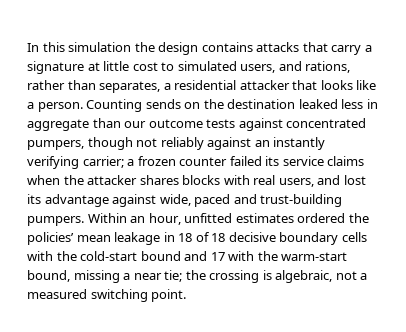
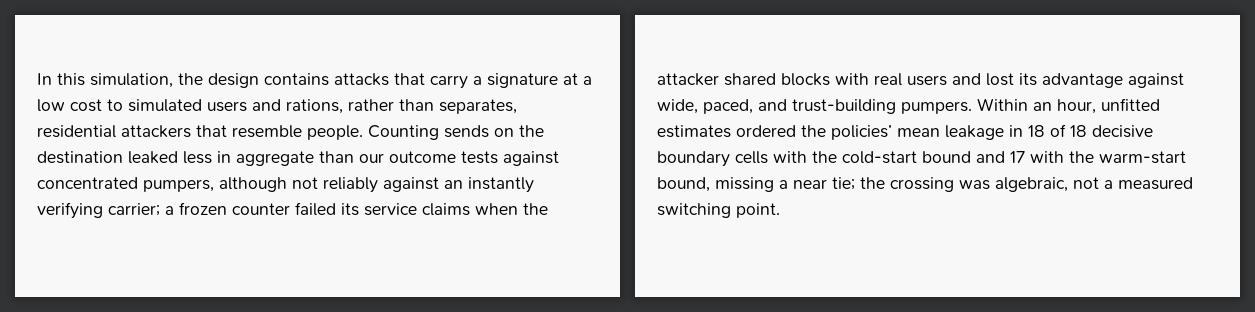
- In this simulation the design contains attacks that carry a signature at little cost to simulated users, and rations, rather than separates, a residential attacker that looks like a person.
+ In this simulation, the design contains attacks that carry a signature at a low cost to simulated users and rations, rather than separates, residential attackers that resemble people.
- Counting sends on the destination leaked less in aggregate than our outcome tests against concentrated pumpers, though not reliably against an instantly verifying carrier; a frozen counter failed its service claims when the attacker shares blocks with real users, and lost its advantage against wide, paced and trust-building pumpers.
+ Counting sends on the destination leaked less in aggregate than our outcome tests against concentrated pumpers, although not reliably against an instantly verifying carrier; a frozen counter failed its service claims when the attacker shared blocks with real users and lost its advantage against wide, paced, and trust-building pumpers.
- Within an hour, unfitted estimates ordered the policies’ mean leakage in 18 of 18 decisive boundary cells with the cold-start bound and 17 with the warm-start bound, missing a near tie; the crossing is algebraic, not a measured switching point.
+ Within an hour, unfitted estimates ordered the policies’ mean leakage in 18 of 18 decisive boundary cells with the cold-start bound and 17 with the warm-start bound, missing a near tie; the crossing was algebraic, not a measured switching point.

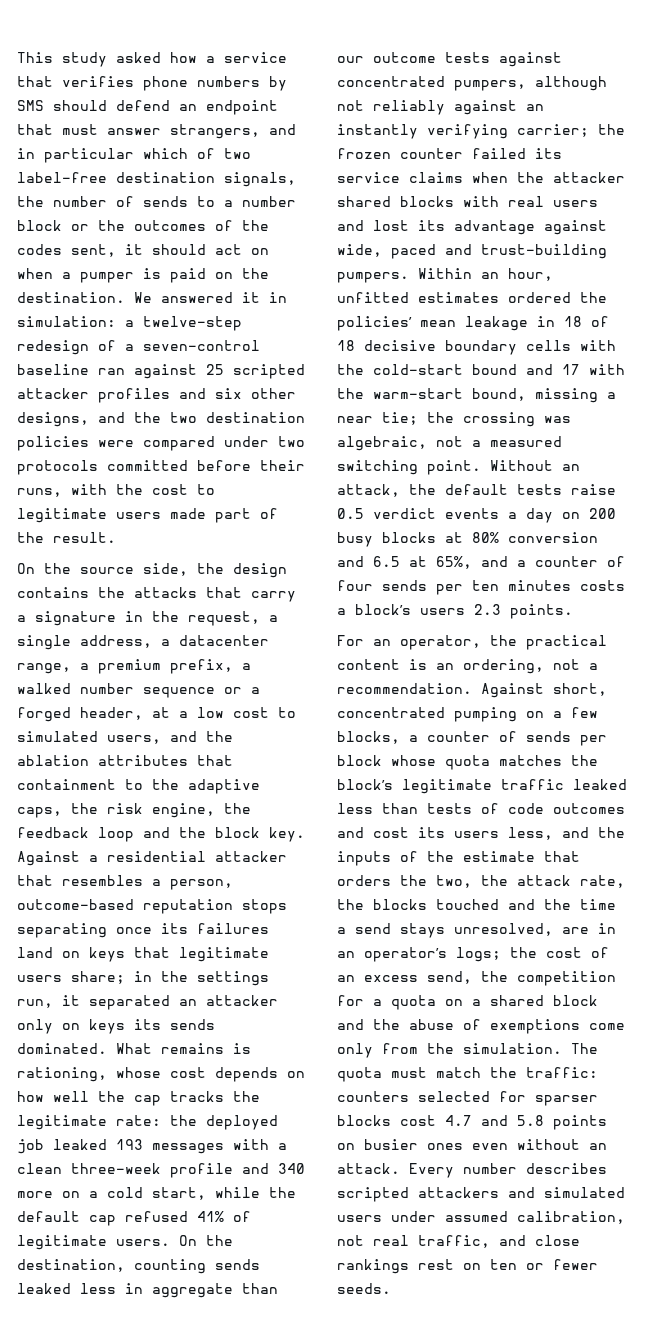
- In this simulation, the design contains attacks that carry a signature at a low cost to simulated users and rations, rather than separates, residential attackers that resemble people. Counting sends on the destination leaked less in aggregate than our outcome tests against concentrated pumpers, although not reliably against an instantly verifying carrier; a frozen counter failed its service claims when the attacker shared blocks with real users and lost its advantage against wide, paced, and trust-building pumpers.
+ This study asked how a service that verifies phone numbers by SMS should defend an endpoint that must answer strangers, and in particular which of two label-free destination signals, the number of sends to a number block or the outcomes of the codes sent, it should act on when a pumper is paid on the destination. We answered it in simulation: a twelve-step redesign of a seven-control baseline ran against 25 scripted attacker profiles and six other designs, and the two destination policies were compared under two protocols committed before their runs, with the cost to legitimate users made part of the result.
+ On the source side, the design contains the attacks that carry a signature in the request, a single address, a datacenter range, a premium prefix, a walked number sequence or a forged header, at a low cost to simulated users, and the ablation attributes that containment to the adaptive caps, the risk engine, the feedback loop and the block key. Against a residential attacker that resembles a person, outcome-based reputation stops separating once its failures land on keys that legitimate users share; in the settings run, it separated an attacker only on keys its sends dominated. What remains is rationing, whose cost depends on how well the cap tracks the legitimate rate: the deployed job leaked 193 messages with a clean three-week profile and 340 more on a cold start, while the default cap refused 41% of legitimate users. On the destination, counting sends leaked less in aggregate than our outcome tests against concentrated pumpers, although not reliably against an instantly verifying carrier; the frozen counter failed its service claims when the attacker shared blocks with real users and lost its advantage against wide, paced and trust-building pumpers.
+ Without an attack, the default tests raise 0.5 verdict events a day on 200 busy blocks at 80% conversion and 6.5 at 65%, and a counter of four sends per ten minutes costs a block’s users 2.3 points.
+ For an operator, the practical content is an ordering, not a recommendation. Against short, concentrated pumping on a few blocks, a counter of sends per block whose quota matches the block’s legitimate traffic leaked less than tests of code outcomes and cost its users less, and the inputs of the estimate that orders the two, the attack rate, the blocks touched and the time a send stays unresolved, are in an operator’s logs; the cost of an excess send, the competition for a quota on a shared block and the abuse of exemptions come only from the simulation. The quota must match the traffic: counters selected for sparser blocks cost 4.7 and 5.8 points on busier ones even without an attack. Every number describes scripted attackers and simulated users under assumed calibration, not real traffic, and close rankings rest on ten or fewer seeds.

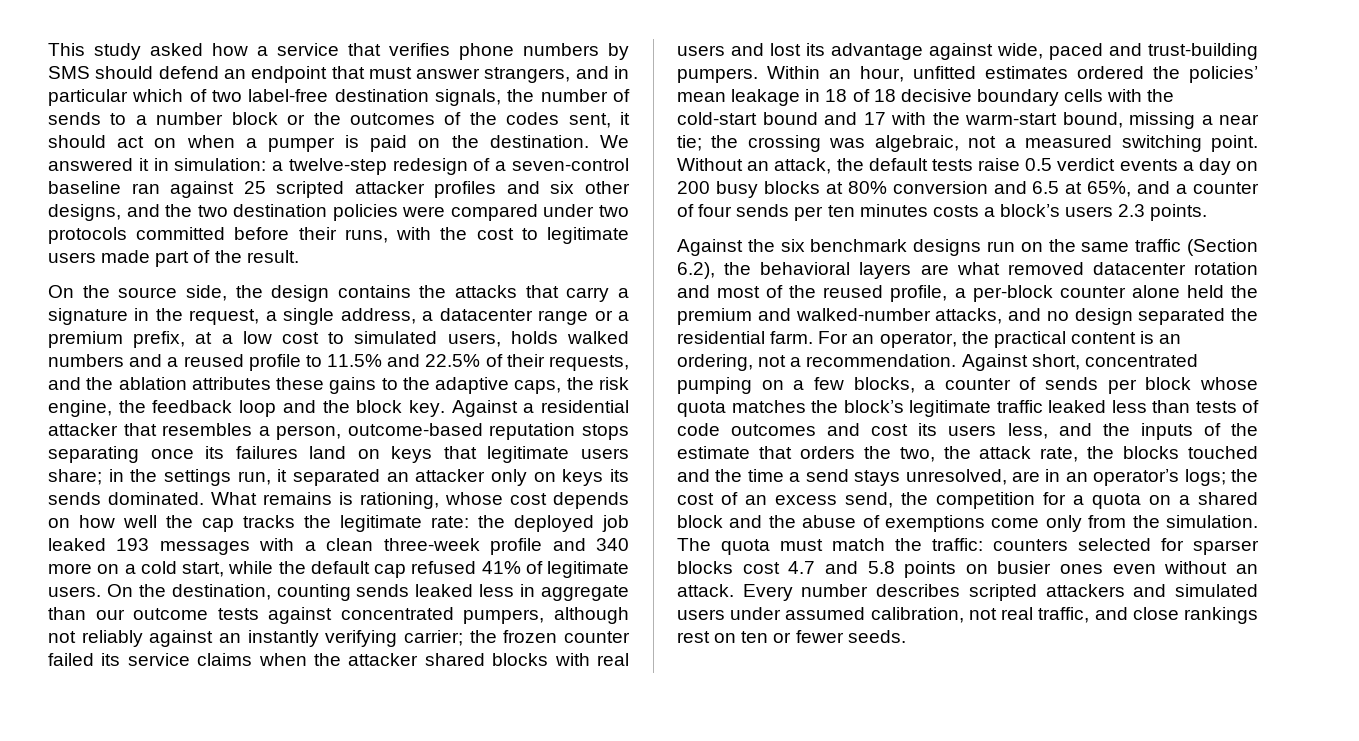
- On the source side, the design contains the attacks that carry a signature in the request, a single address, a datacenter range, a premium prefix, a walked number sequence or a forged header, at a low cost to simulated users, and the ablation attributes that containment to the adaptive caps, the risk engine, the feedback loop and the block key.
+ On the source side, the design contains the attacks that carry a signature in the request, a single address, a datacenter range or a premium prefix, at a low cost to simulated users, holds walked numbers and a reused profile to 11.5% and 22.5% of their requests, and the ablation attributes these gains to the adaptive caps, the risk engine, the feedback loop and the block key.
+ Against the six benchmark designs run on the same traffic (Section 6.2), the behavioral layers are what removed datacenter rotation and most of the reused profile, a per-block counter alone held the premium and walked-number attacks, and no design separated the residential farm.

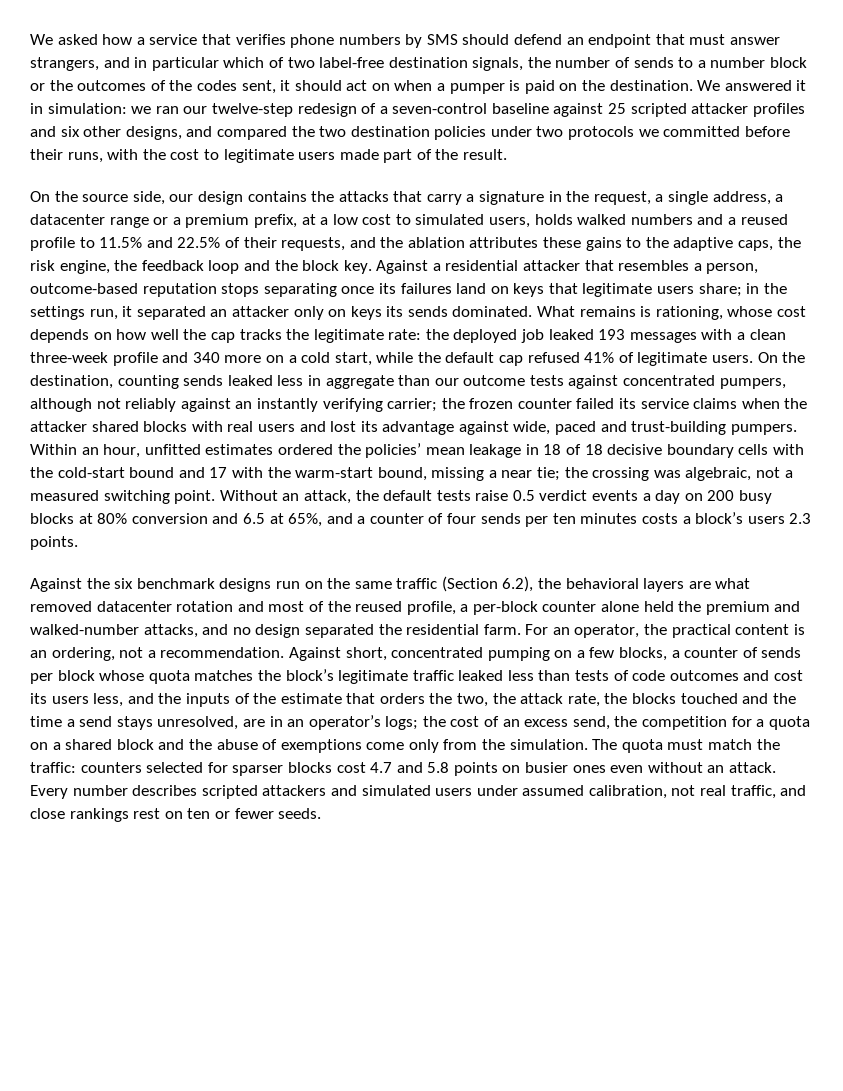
- This study asked how a service that verifies phone numbers by SMS should defend an endpoint that must answer strangers, and in particular which of two label-free destination signals, the number of sends to a number block or the outcomes of the codes sent, it should act on when a pumper is paid on the destination.
+ We asked how a service that verifies phone numbers by SMS should defend an endpoint that must answer strangers, and in particular which of two label-free destination signals, the number of sends to a number block or the outcomes of the codes sent, it should act on when a pumper is paid on the destination.
- We answered it in simulation: a twelve-step redesign of a seven-control baseline ran against 25 scripted attacker profiles and six other designs, and the two destination policies were compared under two protocols committed before their runs, with the cost to legitimate users made part of the result.
+ We answered it in simulation: we ran our twelve-step redesign of a seven-control baseline against 25 scripted attacker profiles and six other designs, and compared the two destination policies under two protocols we committed before their runs, with the cost to legitimate users made part of the result.
- On the source side, the design contains the attacks that carry a signature in the request, a single address, a datacenter range or a premium prefix, at a low cost to simulated users, holds walked numbers and a reused profile to 11.5% and 22.5% of their requests, and the ablation attributes these gains to the adaptive caps, the risk engine, the feedback loop and the block key.
+ On the source side, our design contains the attacks that carry a signature in the request, a single address, a datacenter range or a premium prefix, at a low cost to simulated users, holds walked numbers and a reused profile to 11.5% and 22.5% of their requests, and the ablation attributes these gains to the adaptive caps, the risk engine, the feedback loop and the block key.

